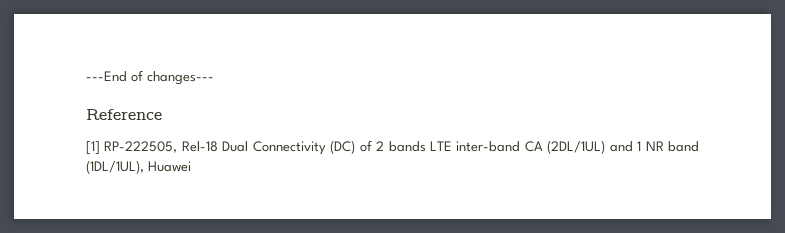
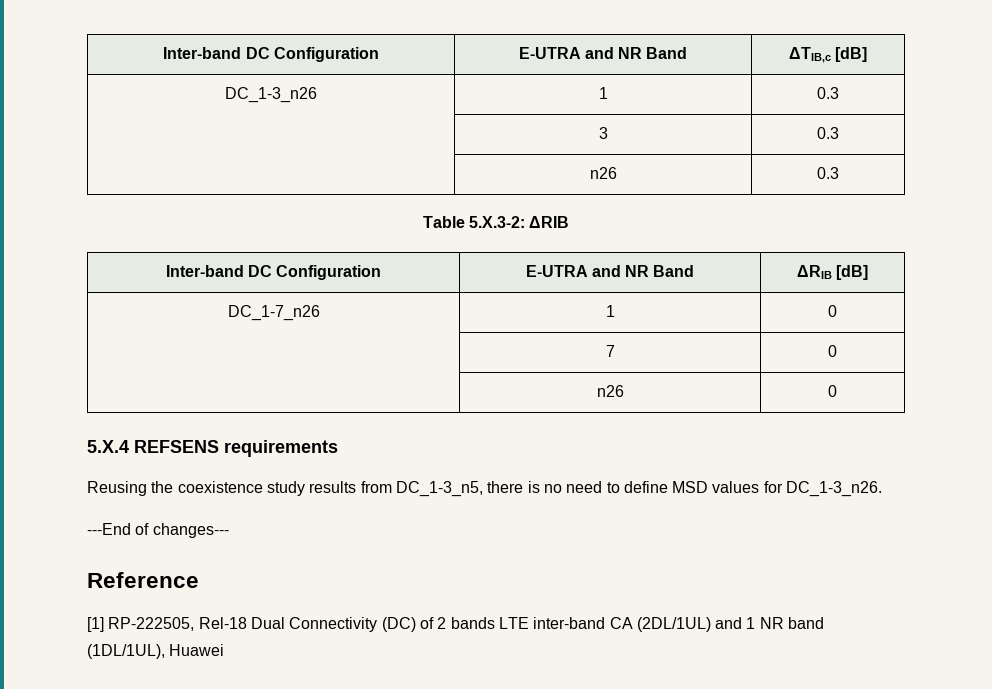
+ Inter-band DC Configuration | E-UTRA and NR Band | ΔTIB,c [dB]
+ DC_1-3_n26 | 1 | 0.3
+ | 3 | 0.3
+ | n26 | 0.3
+ Table 5.X.3-2: ΔRIB
+ Inter-band DC Configuration | E-UTRA and NR Band | ΔRIB [dB]
+ DC_1-7_n26 | 1 | 0
+ | 7 | 0
+ | n26 | 0
+ 5.X.4 REFSENS requirements
+ Reusing the coexistence study results from DC_1-3_n5, there is no need to define MSD values for DC_1-3_n26.

